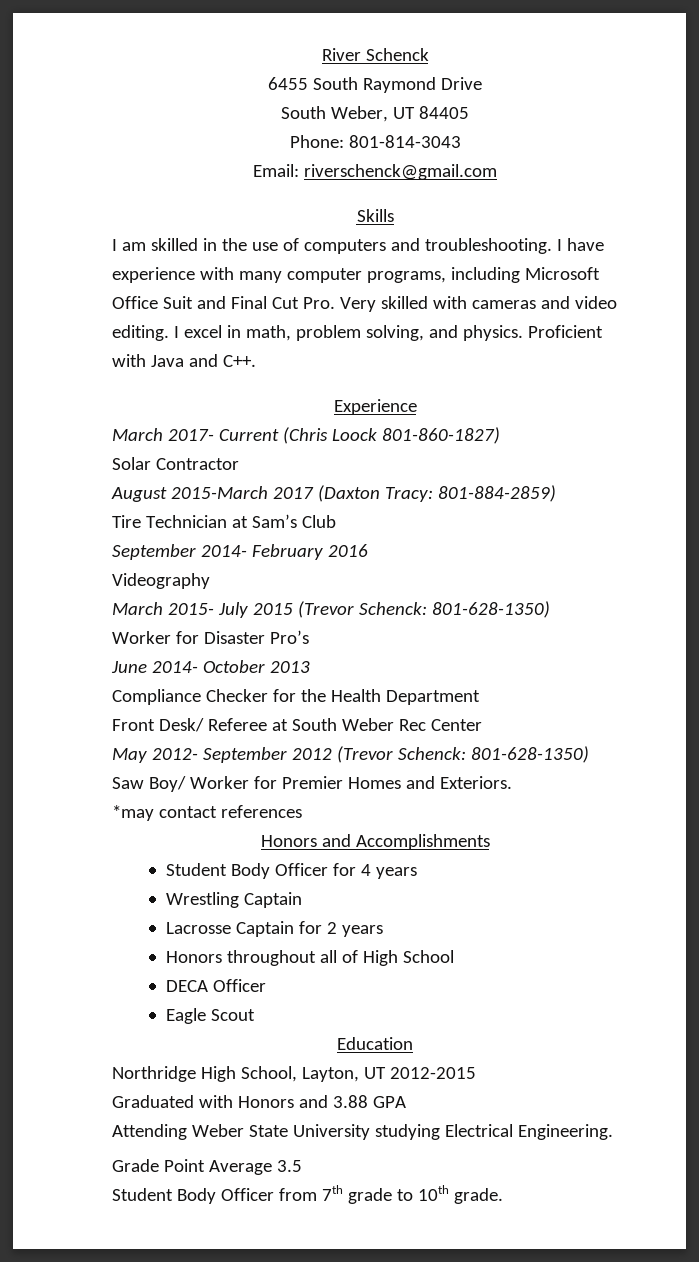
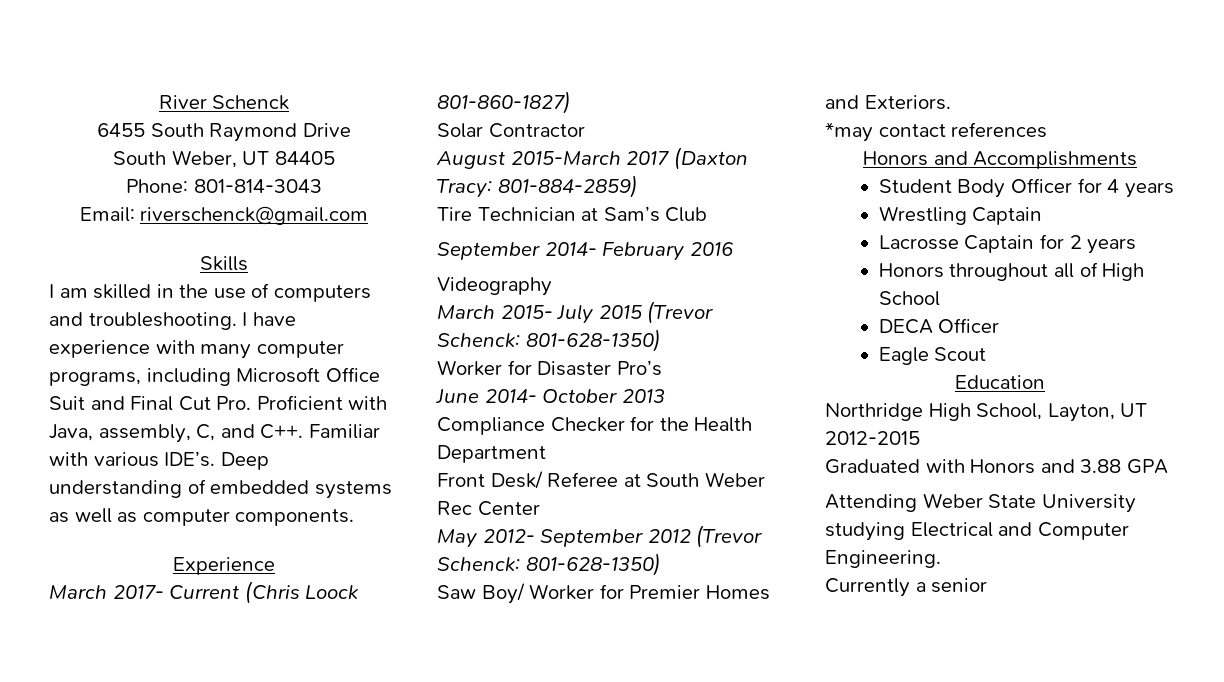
- I have experience with many computer programs, including Microsoft Office Suit and Final Cut Pro. Very skilled with cameras and video editing. I excel in math, problem solving, and physics. Proficient with Java and C++.
+ I have experience with many computer programs, including Microsoft Office Suit and Final Cut Pro. Proficient with Java, assembly, C, and C++. Familiar with various IDE’s. Deep understanding of embedded systems as well as computer components.
- Attending Weber State University studying Electrical Engineering.
+ Attending Weber State University studying Electrical and Computer Engineering.
- Grade Point Average 3.5
- Student Body Officer from 7th grade to 10th grade.
+ Currently a senior

